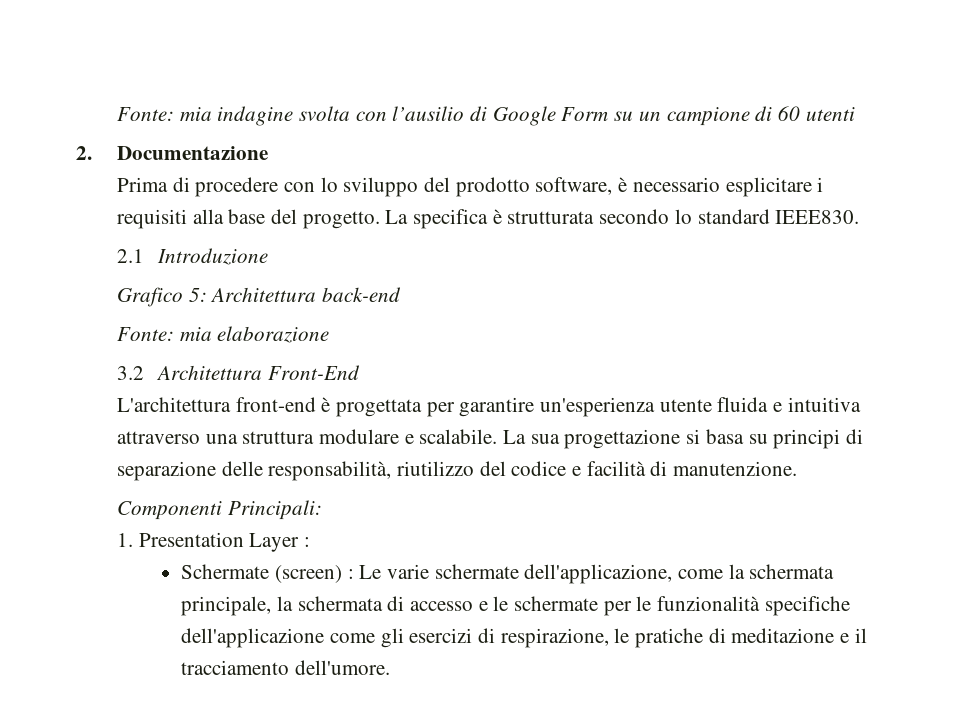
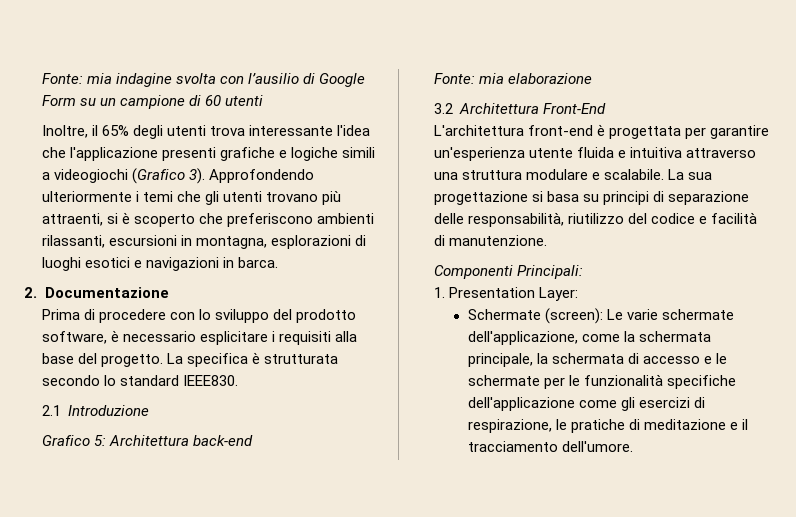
+ Inoltre, il 65% degli utenti trova interessante l'idea che l'applicazione presenti grafiche e logiche simili a videogiochi (Grafico 3). Approfondendo ulteriormente i temi che gli utenti trovano più attraenti, si è scoperto che preferiscono ambienti rilassanti, escursioni in montagna, esplorazioni di luoghi esotici e navigazioni in barca.
- 1. Presentation Layer :
+ 1. Presentation Layer:
- Schermate (screen) : Le varie schermate dell'applicazione, come la schermata principale, la schermata di accesso e le schermate per le funzionalità specifiche dell'applicazione come gli esercizi di respirazione, le pratiche di meditazione e il tracciamento dell'umore.
+ Schermate (screen): Le varie schermate dell'applicazione, come la schermata principale, la schermata di accesso e le schermate per le funzionalità specifiche dell'applicazione come gli esercizi di respirazione, le pratiche di meditazione e il tracciamento dell'umore.

